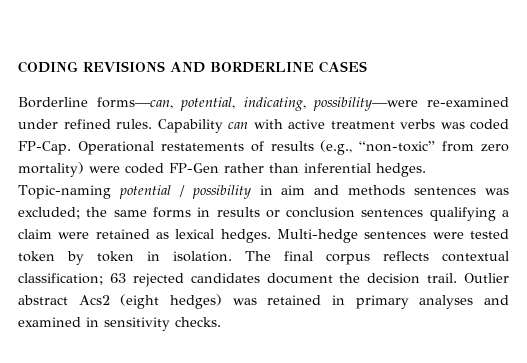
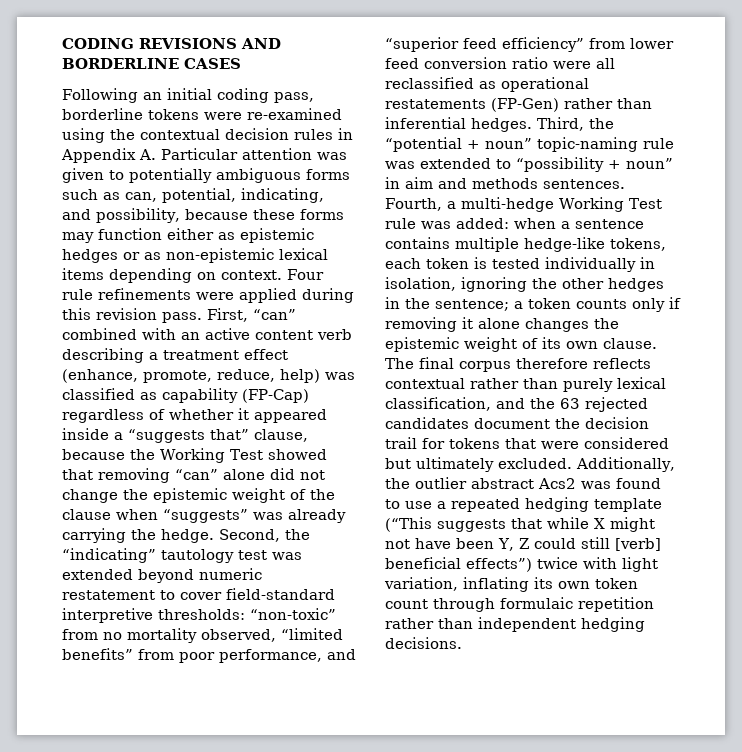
- Borderline forms—can, potential, indicating, possibility—were re-examined under refined rules. Capability can with active treatment verbs was coded FP-Cap. Operational restatements of results (e.g., “non-toxic” from zero mortality) were coded FP-Gen rather than inferential hedges. Topic-naming potential / possibility in aim and methods sentences was excluded; the same forms in results or conclusion sentences qualifying a claim were retained as lexical hedges. Multi-hedge sentences were tested token by token in isolation.
+ Following an initial coding pass, borderline tokens were re-examined using the contextual decision rules in Appendix A. Particular attention was given to potentially ambiguous forms such as can, potential, indicating, and possibility, because these forms may function either as epistemic hedges or as non-epistemic lexical items depending on context. Four rule refinements were applied during this revision pass. First, “can” combined with an active content verb describing a treatment effect (enhance, promote, reduce, help) was classified as capability (FP-Cap) regardless of whether it appeared inside a “suggests that” clause, because the Working Test showed that removing “can” alone did not change the epistemic weight of the clause when “suggests” was already carrying the hedge. Second, the “indicating” tautology test was extended beyond numeric restatement to cover field-standard interpretive thresholds: “non-toxic” from no mortality observed, “limited benefits” from poor performance, and “superior feed efficiency” from lower feed conversion ratio were all reclassified as operational restatements (FP-Gen) rather than inferential hedges. Third, the “potential + noun” topic-naming rule was extended to “possibility + noun” in aim and methods sentences. Fourth, a multi-hedge Working Test rule was added: when a sentence contains multiple hedge-like tokens, each token is tested individually in isolation, ignoring the other hedges in the sentence; a token counts only if removing it alone changes the epistemic weight of its own clause.
- The final corpus reflects contextual classification; 63 rejected candidates document the decision trail. Outlier abstract Acs2 (eight hedges) was retained in primary analyses and examined in sensitivity checks.
+ The final corpus therefore reflects contextual rather than purely lexical classification, and the 63 rejected candidates document the decision trail for tokens that were considered but ultimately excluded. Additionally, the outlier abstract Acs2 was found to use a repeated hedging template (“This suggests that while X might not have been Y, Z could still [verb] beneficial effects”) twice with light variation, inflating its own token count through formulaic repetition rather than independent hedging decisions.

